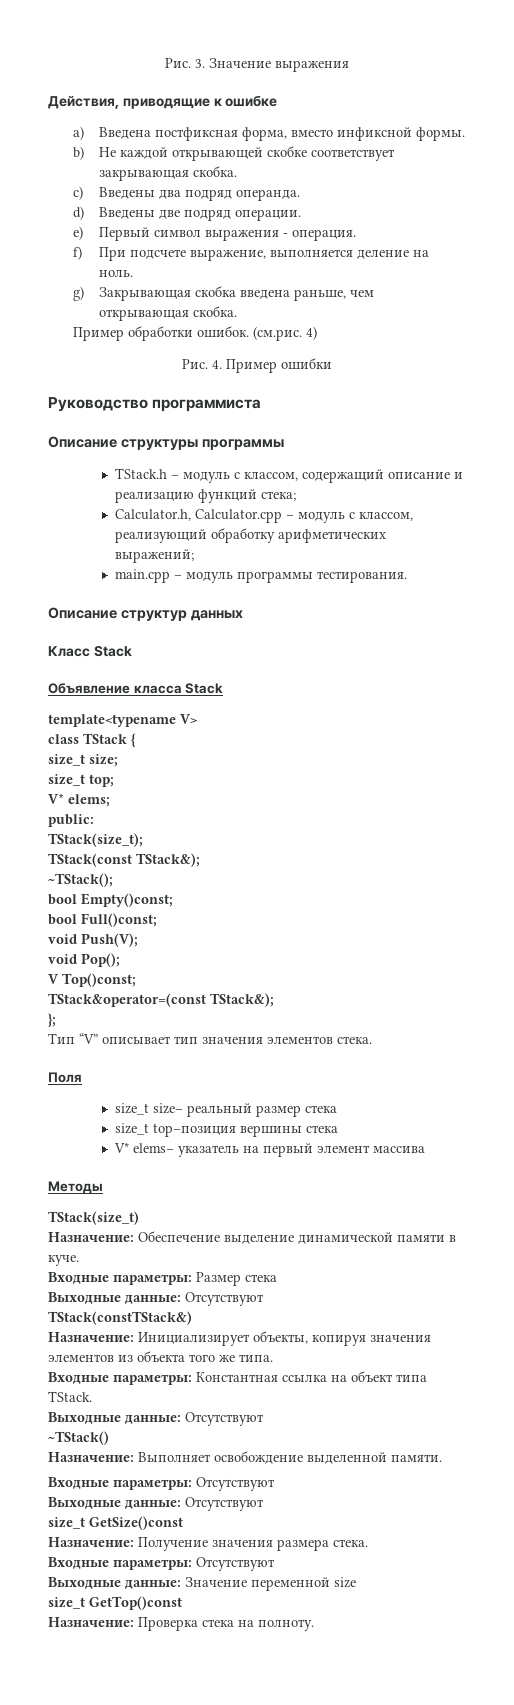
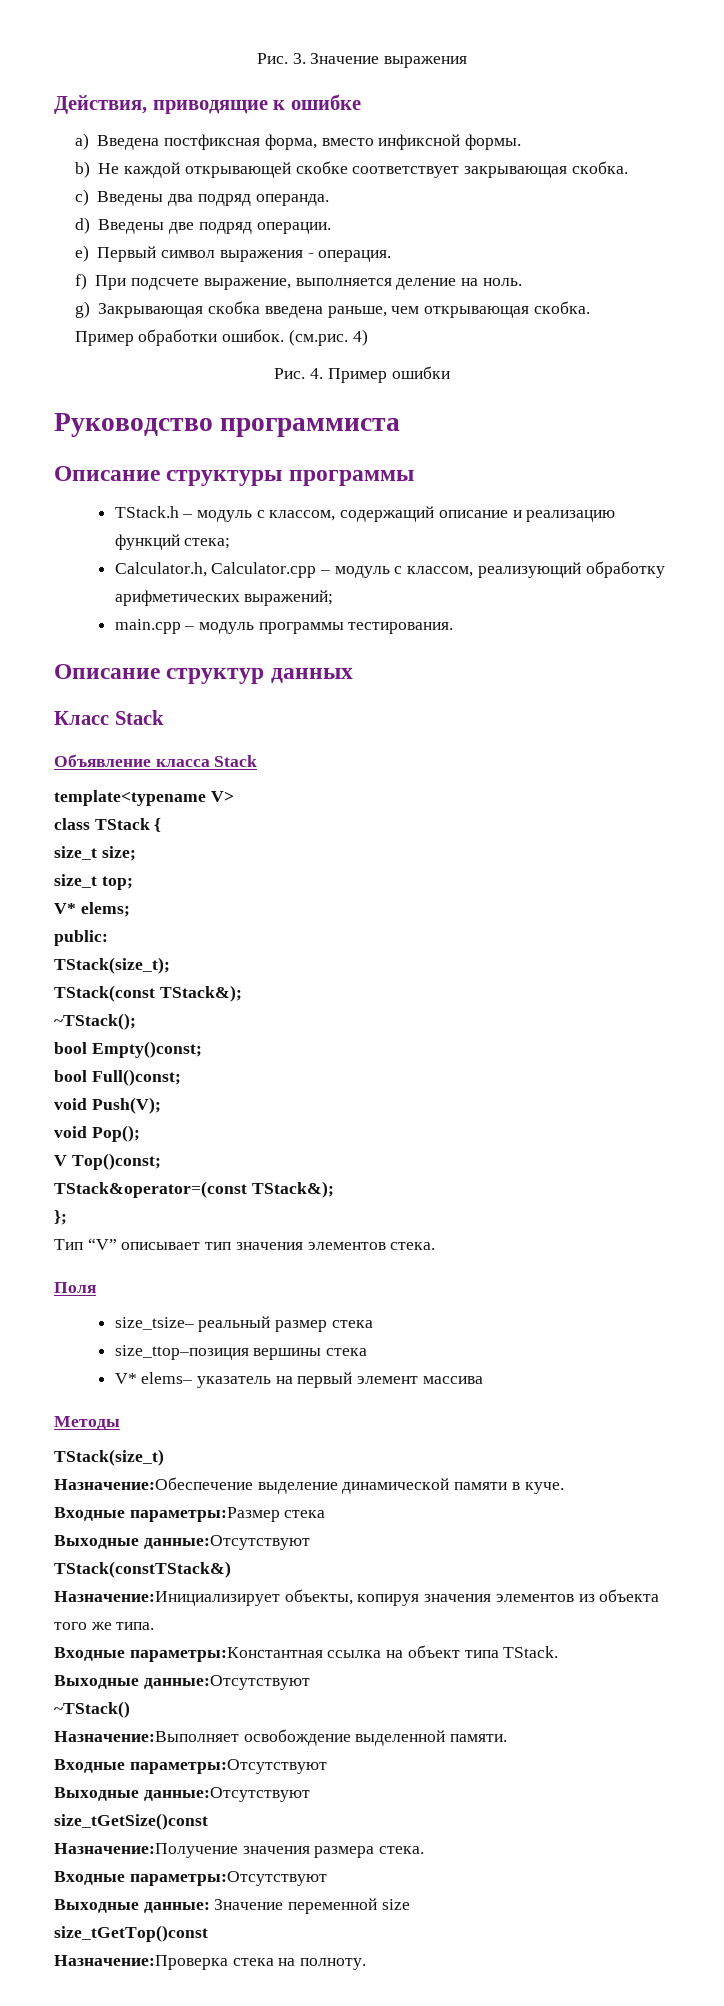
- size_t size– реальный размер стека
+ size_tsize– реальный размер стека
- size_t top–позиция вершины стека
+ size_ttop–позиция вершины стека
- Назначение: Обеспечение выделение динамической памяти в куче.
+ Назначение:Обеспечение выделение динамической памяти в куче.
- Входные параметры: Размер стека
- Выходные данные: Отсутствуют
+ Входные параметры:Размер стека
+ Выходные данные:Отсутствуют
- Назначение: Инициализирует объекты, копируя значения элементов из объекта того же типа.
+ Назначение:Инициализирует объекты, копируя значения элементов из объекта того же типа.
- Входные параметры: Константная ссылка на объект типа TStack.
- Выходные данные: Отсутствуют
+ Входные параметры:Константная ссылка на объект типа TStack.
+ Выходные данные:Отсутствуют
- Назначение: Выполняет освобождение выделенной памяти.
- Входные параметры: Отсутствуют
- Выходные данные: Отсутствуют
- size_t GetSize()const
- Назначение: Получение значения размера стека.
- Входные параметры: Отсутствуют
+ Назначение:Выполняет освобождение выделенной памяти.
+ Входные параметры:Отсутствуют
+ Выходные данные:Отсутствуют
+ size_tGetSize()const
+ Назначение:Получение значения размера стека.
+ Входные параметры:Отсутствуют
- size_t GetTop()const
- Назначение: Проверка стека на полноту.
+ size_tGetTop()const
+ Назначение:Проверка стека на полноту.

